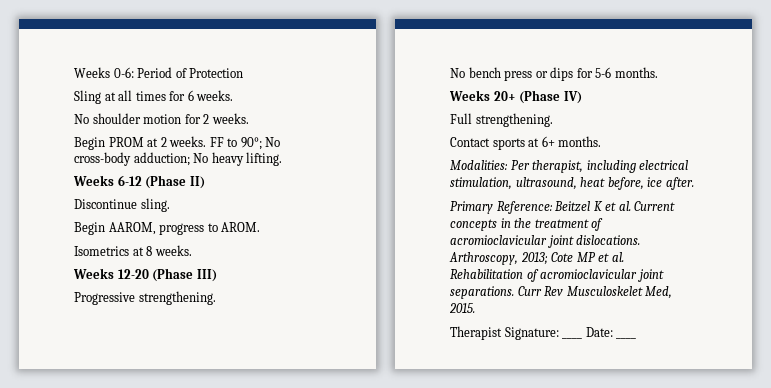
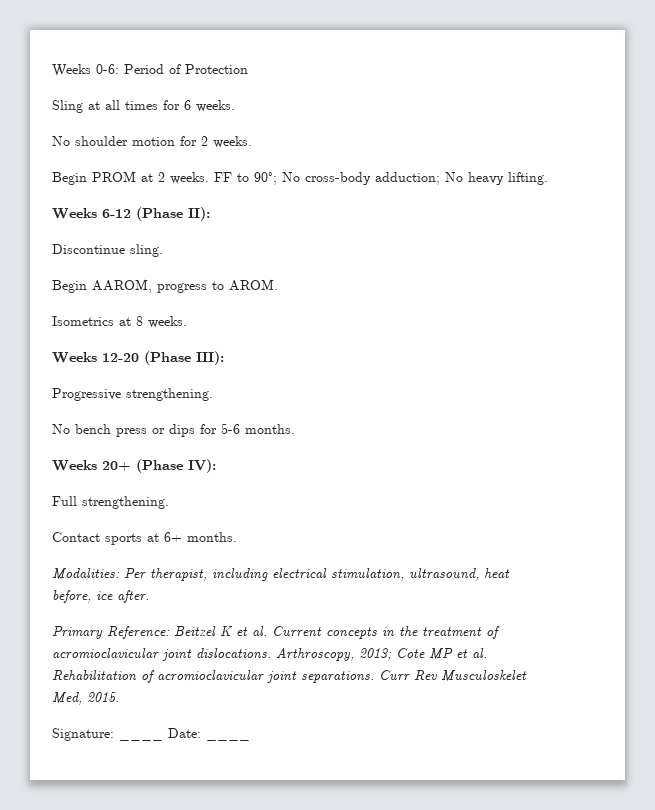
- Weeks 6-12 (Phase II)
+ Weeks 6-12 (Phase II):
- Weeks 12-20 (Phase III)
+ Weeks 12-20 (Phase III):
- Weeks 20+ (Phase IV)
+ Weeks 20+ (Phase IV):
- Therapist Signature: ____ Date: ____
+ Signature: ____ Date: ____

